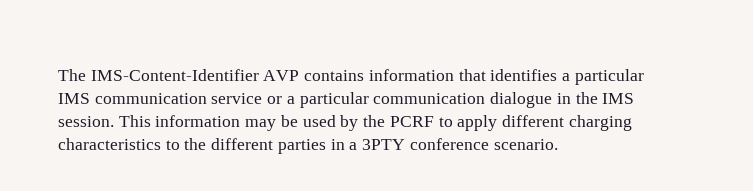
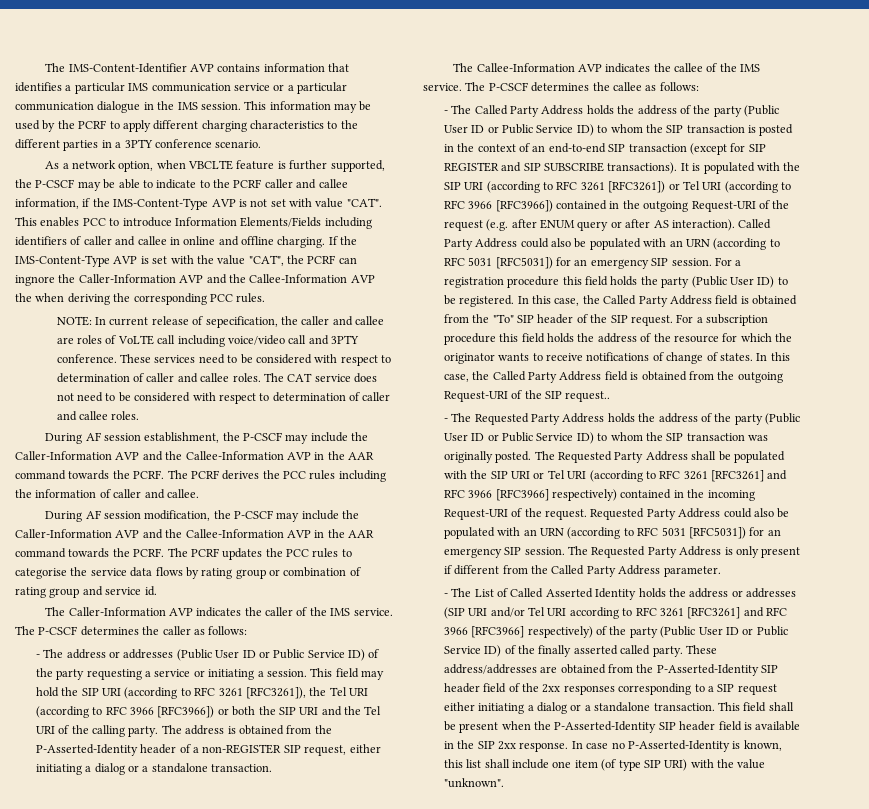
+ As a network option, when VBCLTE feature is further supported, the P-CSCF may be able to indicate to the PCRF caller and callee information, if the IMS-Content-Type AVP is not set with value "CAT". This enables PCC to introduce Information Elements/Fields including identifiers of caller and callee in online and offline charging. If the IMS-Content-Type AVP is set with the value "CAT", the PCRF can ingnore the Caller-Information AVP and the Callee-Information AVP the when deriving the corresponding PCC rules.
+ NOTE: In current release of sepecification, the caller and callee are roles of VoLTE call including voice/video call and 3PTY conference. These services need to be considered with respect to determination of caller and callee roles. The CAT service does not need to be considered with respect to determination of caller and callee roles.
+ During AF session establishment, the P-CSCF may include the Caller-Information AVP and the Callee-Information AVP in the AAR command towards the PCRF. The PCRF derives the PCC rules including the information of caller and callee.
+ During AF session modification, the P-CSCF may include the Caller-Information AVP and the Callee-Information AVP in the AAR command towards the PCRF. The PCRF updates the PCC rules to categorise the service data flows by rating group or combination of rating group and service id.
+ The Caller-Information AVP indicates the caller of the IMS service. The P-CSCF determines the caller as follows:
+ - The address or addresses (Public User ID or Public Service ID) of the party requesting a service or initiating a session. This field may hold the SIP URI (according to RFC 3261 [RFC3261]), the Tel URI (according to RFC 3966 [RFC3966]) or both the SIP URI and the Tel URI of the calling party. The address is obtained from the P-Asserted-Identity header of a non-REGISTER SIP request, either initiating a dialog or a standalone transaction.
+ The Callee-Information AVP indicates the callee of the IMS service. The P-CSCF determines the callee as follows:
+ - The Called Party Address holds the address of the party (Public User ID or Public Service ID) to whom the SIP transaction is posted in the context of an end-to-end SIP transaction (except for SIP REGISTER and SIP SUBSCRIBE transactions). It is populated with the SIP URI (according to RFC 3261 [RFC3261]) or Tel URI (according to RFC 3966 [RFC3966]) contained in the outgoing Request-URI of the request (e.g. after ENUM query or after AS interaction). Called Party Address could also be populated with an URN (according to RFC 5031 [RFC5031]) for an emergency SIP session. For a registration procedure this field holds the party (Public User ID) to be registered. In this case, the Called Party Address field is obtained from the "To" SIP header of the SIP request. For a subscription procedure this field holds the address of the resource for which the originator wants to receive notifications of change of states. In this case, the Called Party Address field is obtained from the outgoing Request-URI of the SIP request..
+ - The Requested Party Address holds the address of the party (Public User ID or Public Service ID) to whom the SIP transaction was originally posted. The Requested Party Address shall be populated with the SIP URI or Tel URI (according to RFC 3261 [RFC3261] and RFC 3966 [RFC3966] respectively) contained in the incoming Request-URI of the request. Requested Party Address could also be populated with an URN (according to RFC 5031 [RFC5031]) for an emergency SIP session. The Requested Party Address is only present if different from the Called Party Address parameter.
+ - The List of Called Asserted Identity holds the address or addresses (SIP URI and/or Tel URI according to RFC 3261 [RFC3261] and RFC 3966 [RFC3966] respectively) of the party (Public User ID or Public Service ID) of the finally asserted called party. These address/addresses are obtained from the P-Asserted-Identity SIP header field of the 2xx responses corresponding to a SIP request either initiating a dialog or a standalone transaction. This field shall be present when the P-Asserted-Identity SIP header field is available in the SIP 2xx response. In case no P-Asserted-Identity is known, this list shall include one item (of type SIP URI) with the value "unknown".

